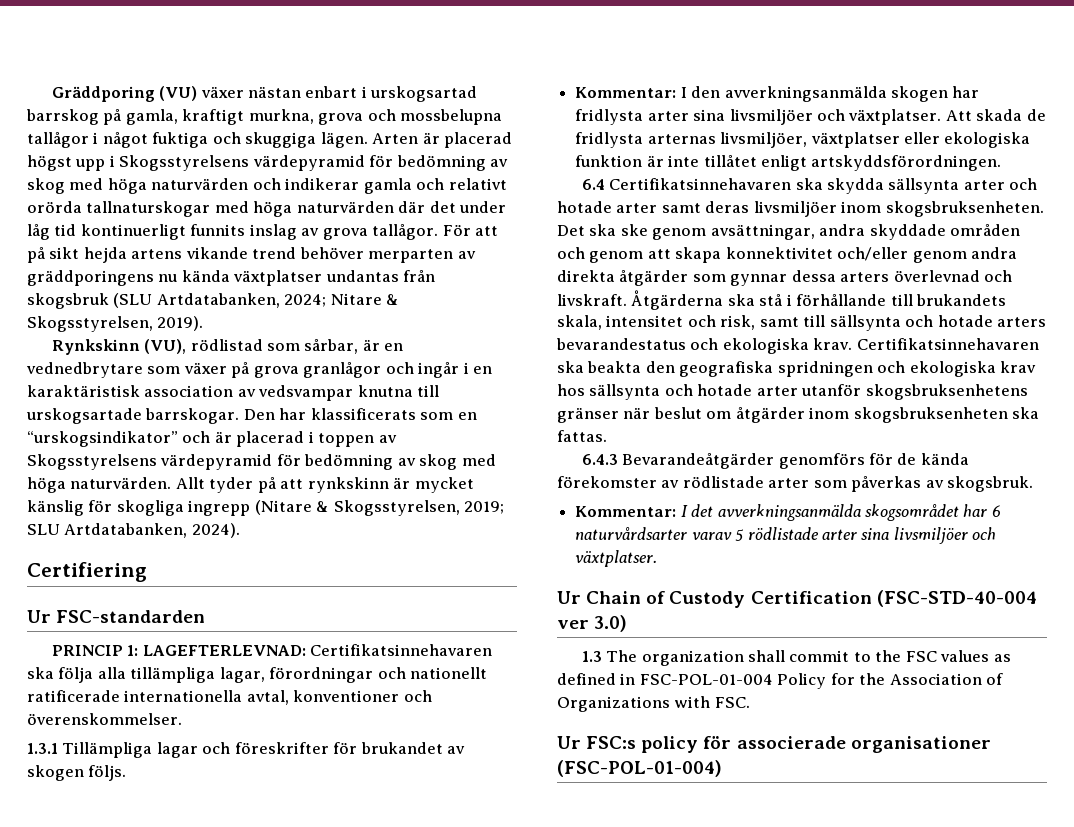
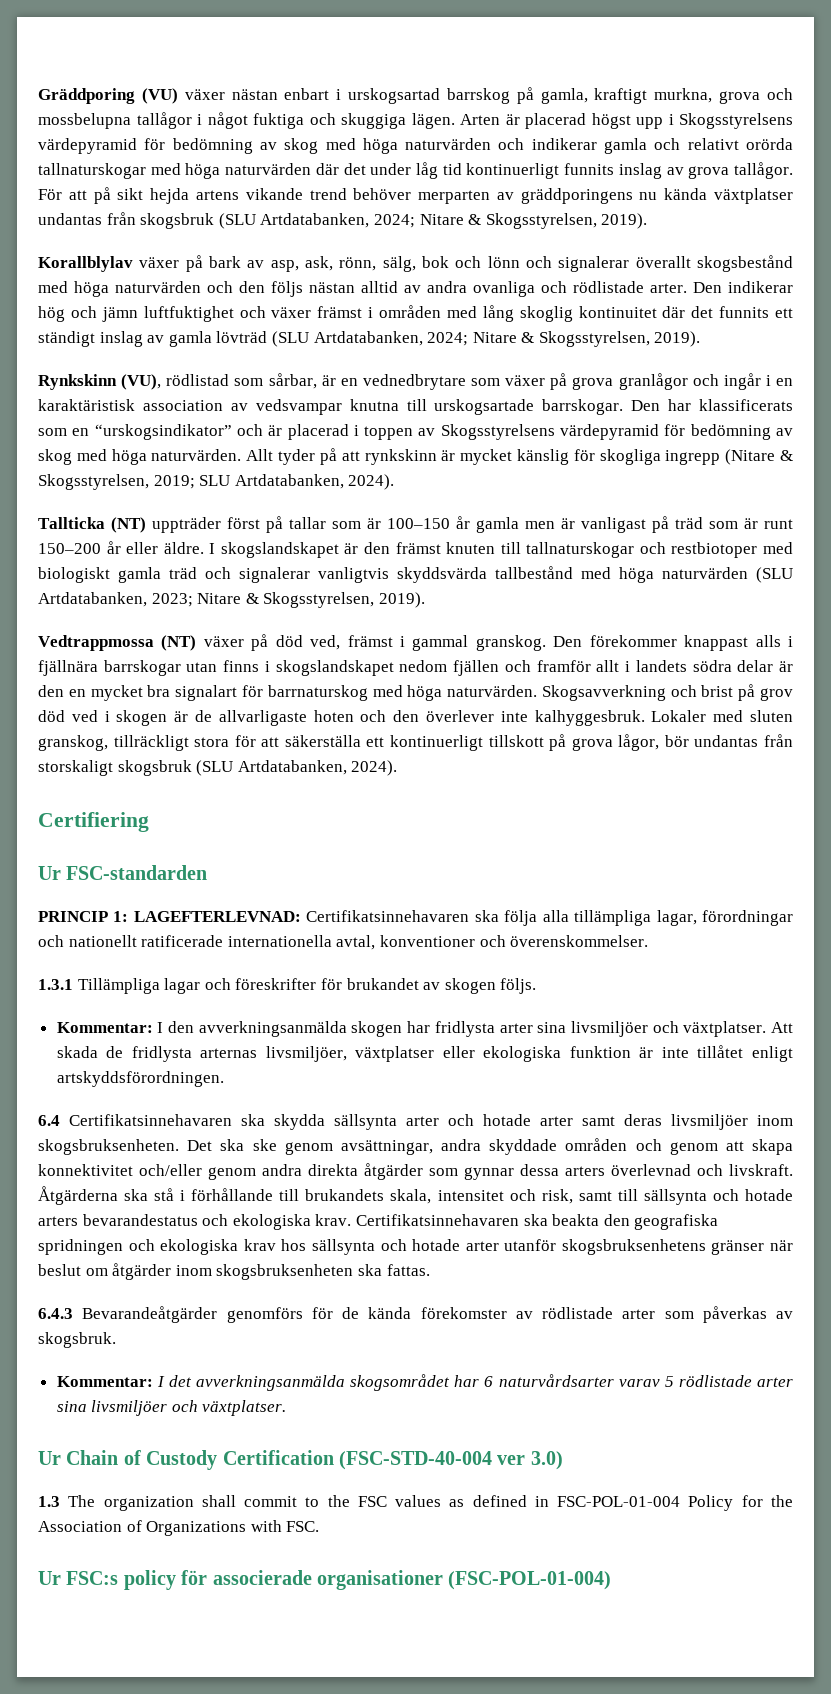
+ Korallblylav växer på bark av asp, ask, rönn, sälg, bok och lönn och signalerar överallt skogsbestånd med höga naturvärden och den följs nästan alltid av andra ovanliga och rödlistade arter. Den indikerar hög och jämn luftfuktighet och växer främst i områden med lång skoglig kontinuitet där det funnits ett ständigt inslag av gamla lövträd (SLU Artdatabanken, 2024; Nitare & Skogsstyrelsen, 2019).
+ Tallticka (NT) uppträder först på tallar som är 100–150 år gamla men är vanligast på träd som är runt 150–200 år eller äldre. I skogslandskapet är den främst knuten till tallnaturskogar och restbiotoper med biologiskt gamla träd och signalerar vanligtvis skyddsvärda tallbestånd med höga naturvärden (SLU Artdatabanken, 2023; Nitare & Skogsstyrelsen, 2019).
+ Vedtrappmossa (NT) växer på död ved, främst i gammal granskog. Den förekommer knappast alls i fjällnära barrskogar utan finns i skogslandskapet nedom fjällen och framför allt i landets södra delar är den en mycket bra signalart för barrnaturskog med höga naturvärden. Skogsavverkning och brist på grov död ved i skogen är de allvarligaste hoten och den överlever inte kalhyggesbruk. Lokaler med sluten granskog, tillräckligt stora för att säkerställa ett kontinuerligt tillskott på grova lågor, bör undantas från storskaligt skogsbruk (SLU Artdatabanken, 2024).

